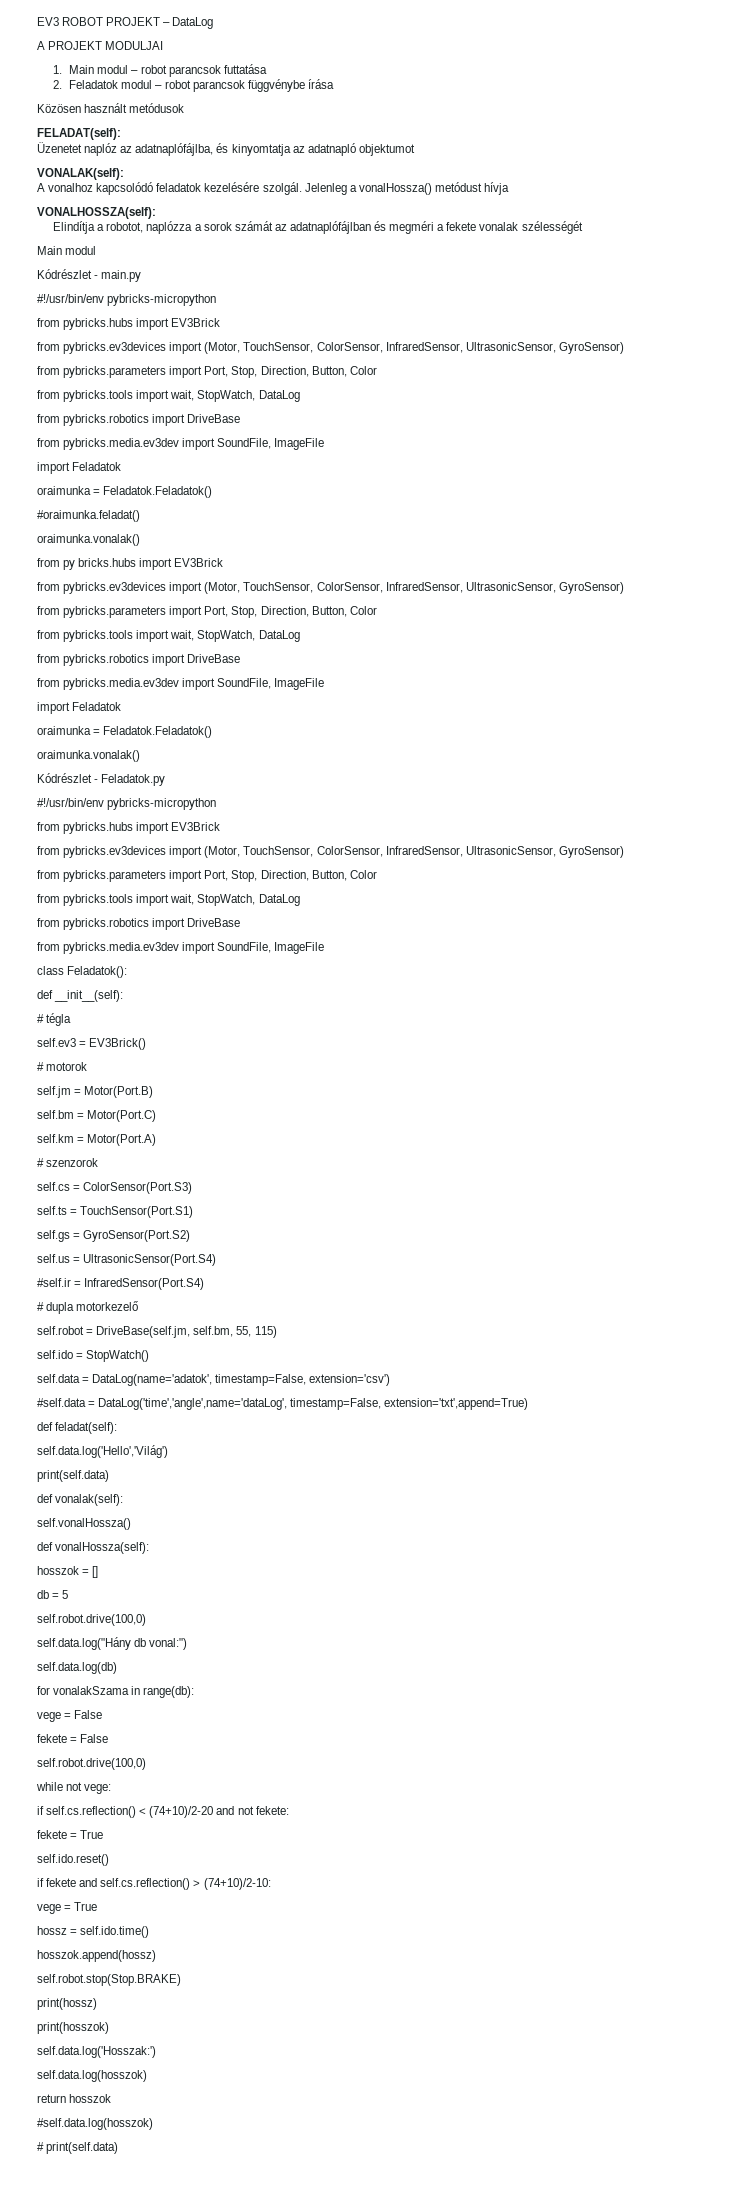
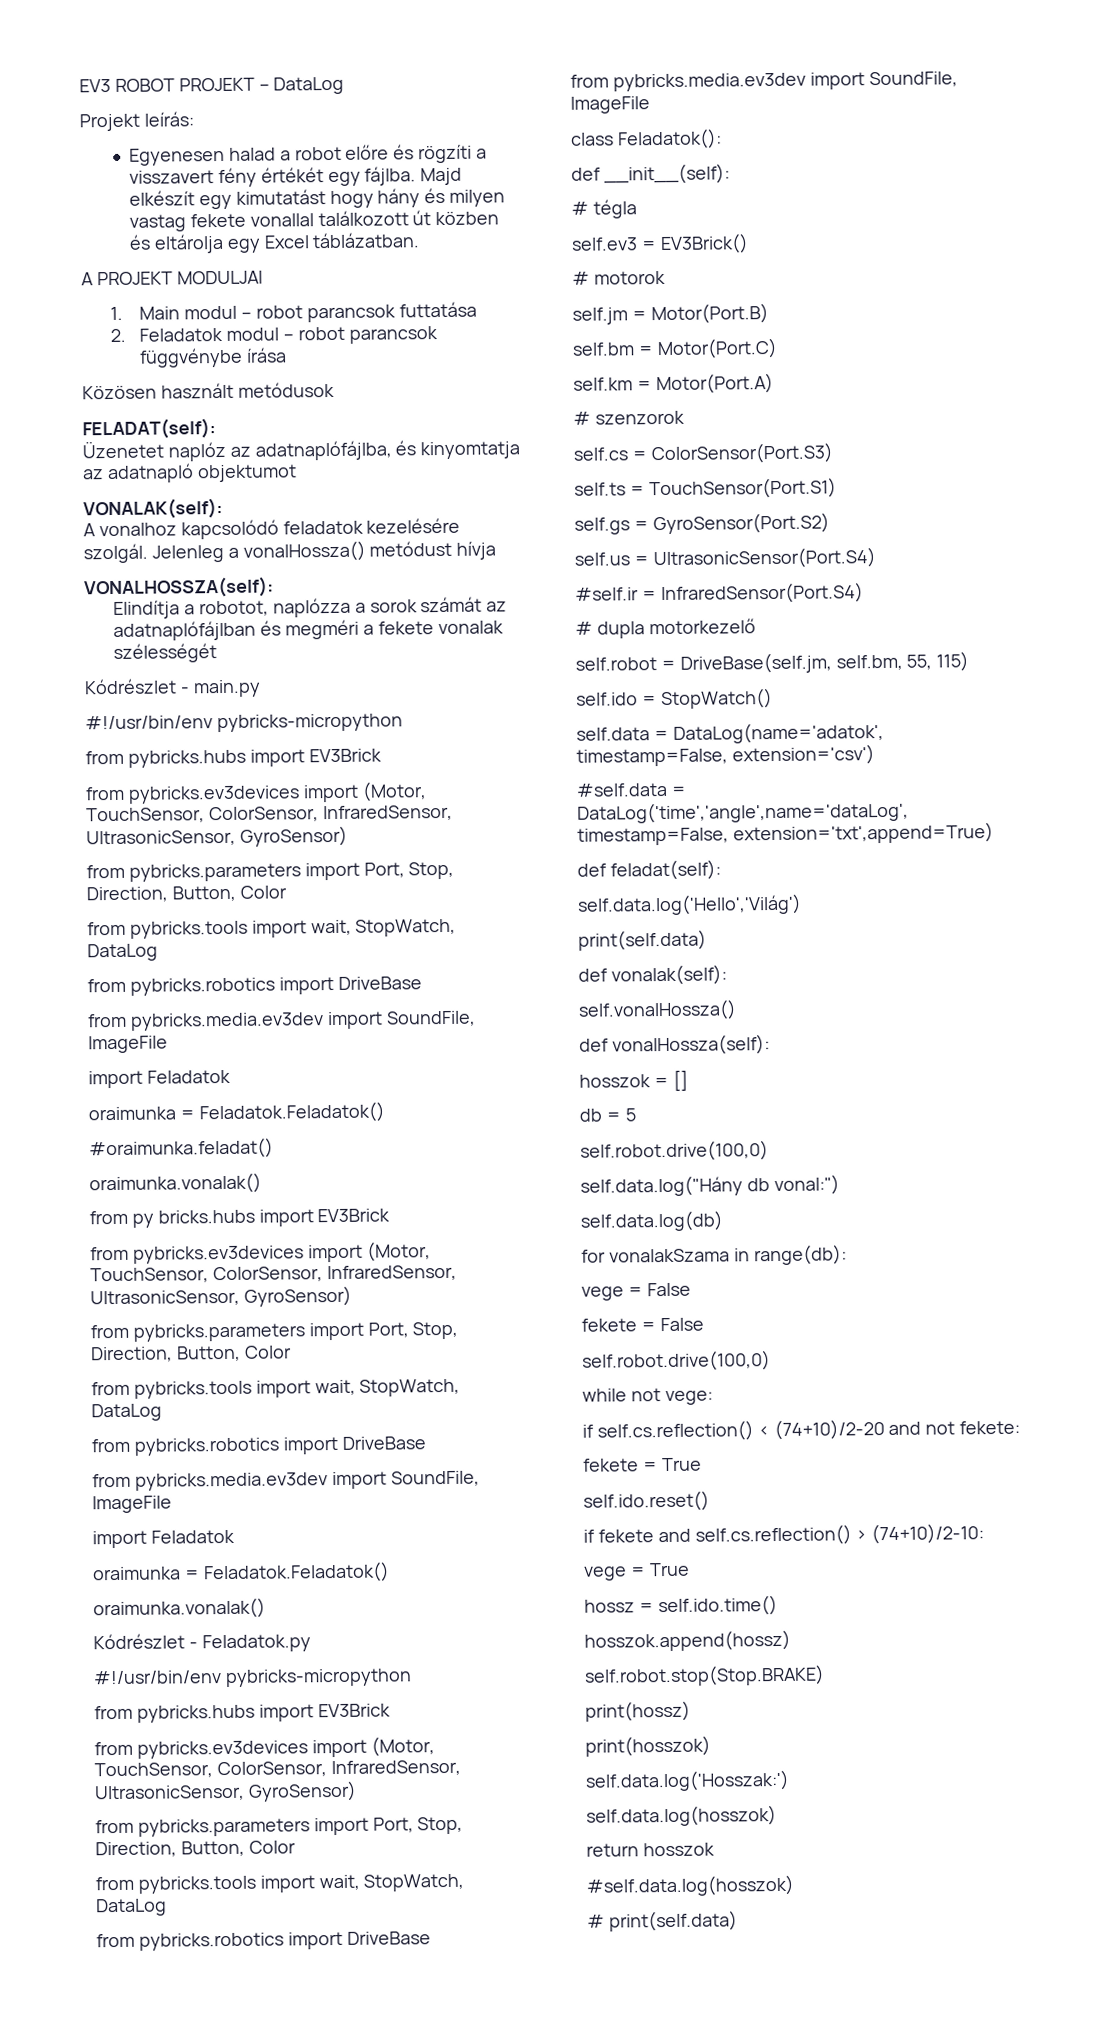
+ Projekt leírás:
+ Egyenesen halad a robot előre és rögzíti a visszavert fény értékét egy fájlba. Majd elkészít egy kimutatást hogy hány és milyen vastag fekete vonallal találkozott út közben és eltárolja egy Excel táblázatban.
  Elindítja a robotot, naplózza a sorok számát az adatnaplófájlban és megméri a fekete vonalak szélességét
- Main modul

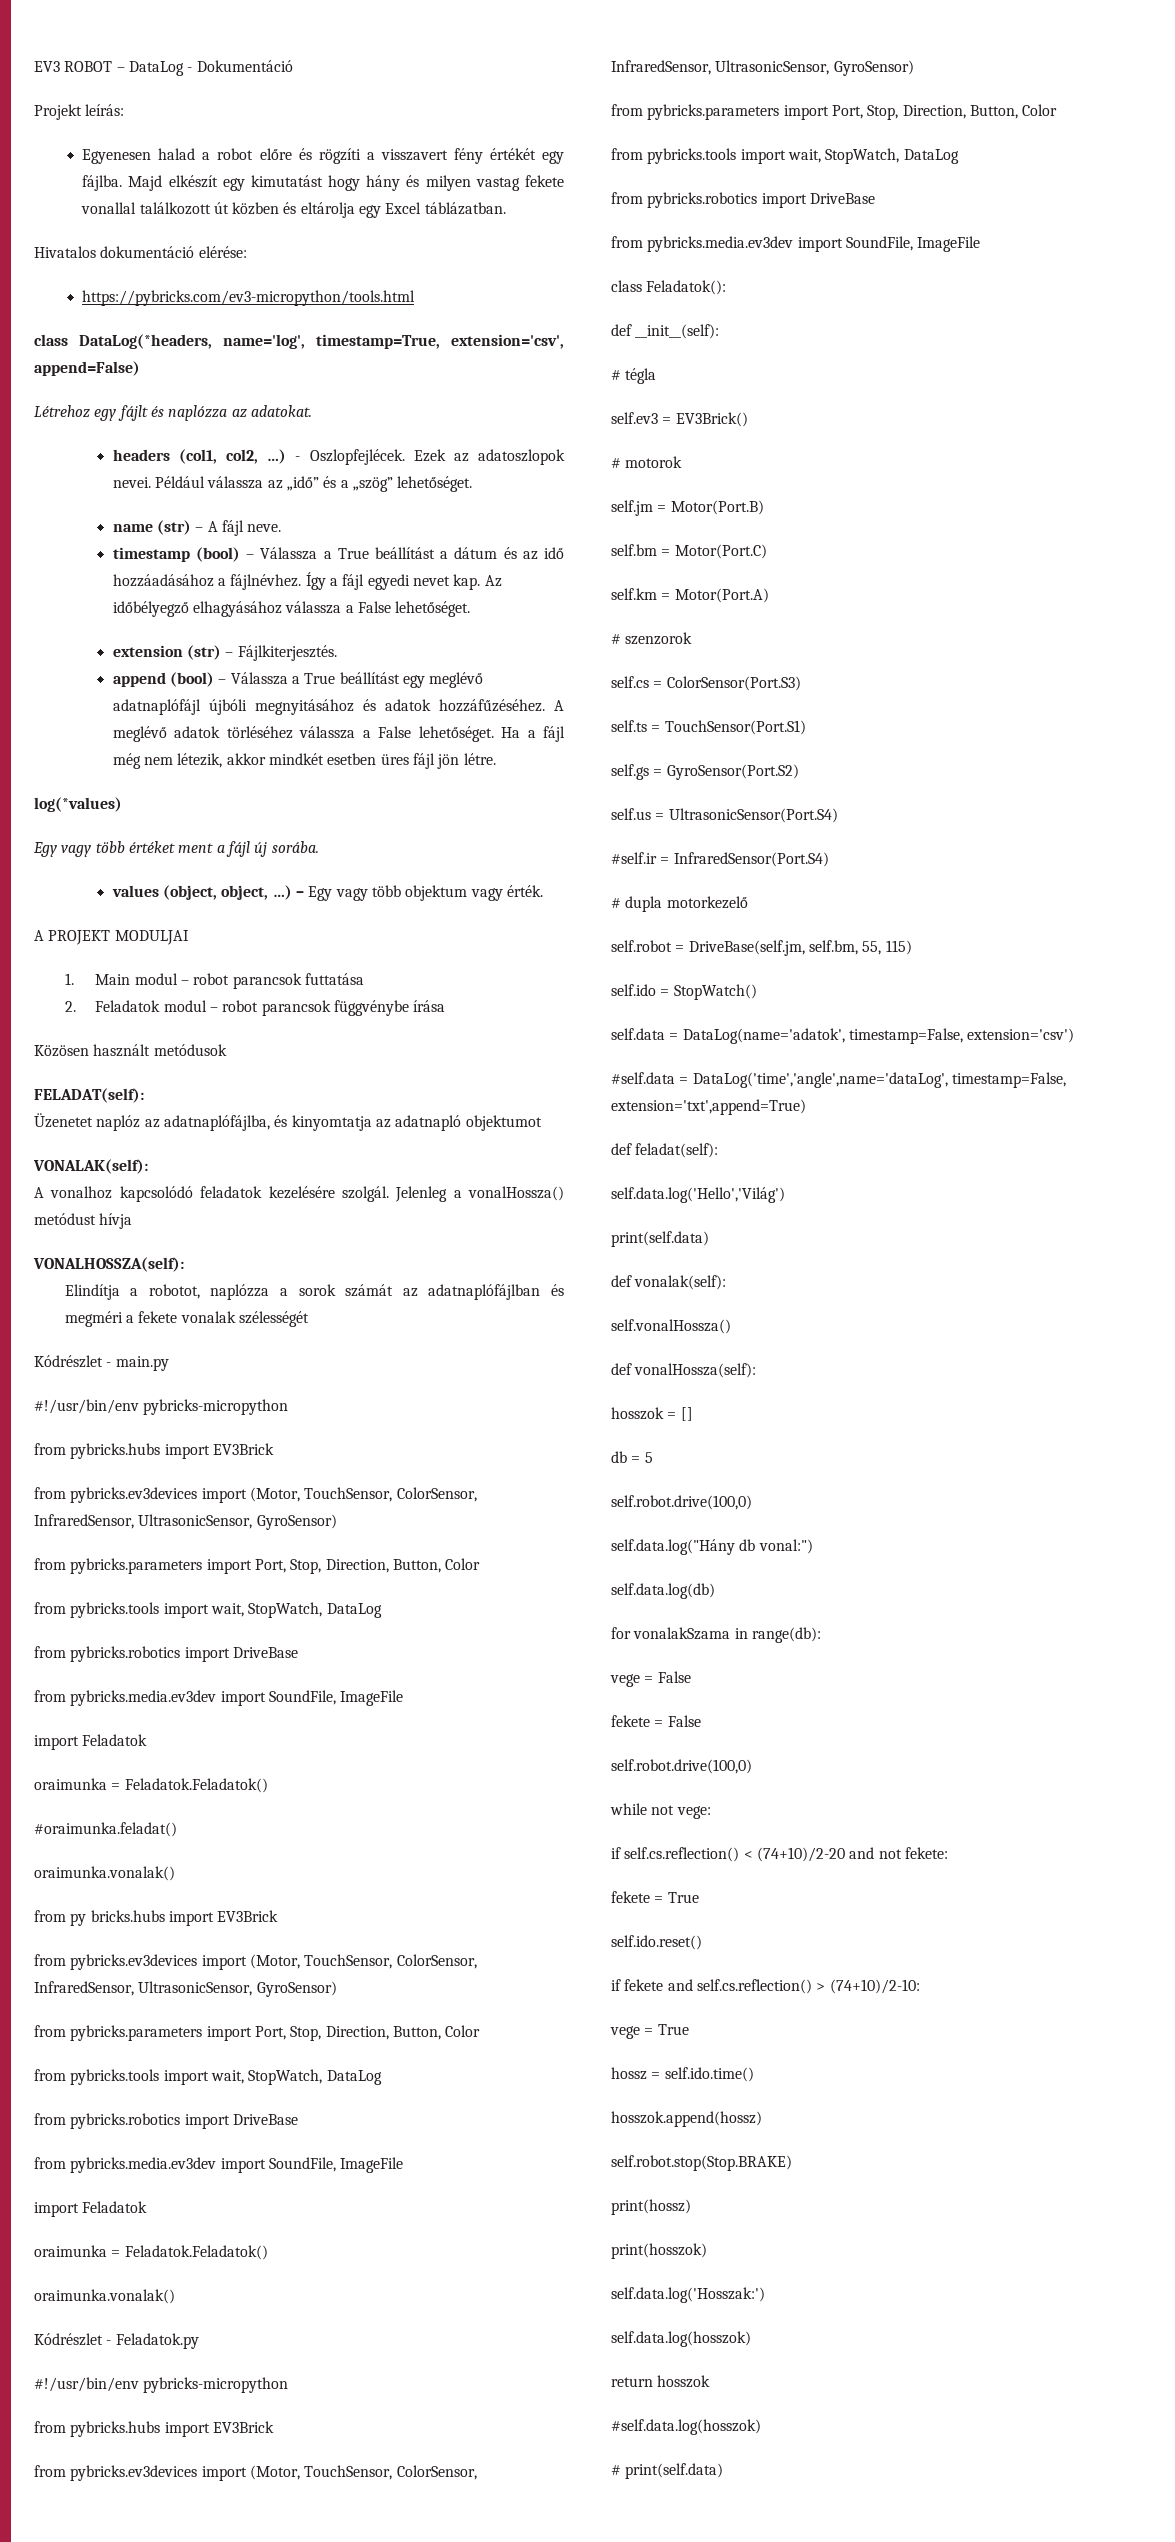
- EV3 ROBOT PROJEKT – DataLog
+ EV3 ROBOT – DataLog - Dokumentáció
+ Hivatalos dokumentáció elérése:
+ https://pybricks.com/ev3-micropython/tools.html
+ class DataLog(*headers, name='log', timestamp=True, extension='csv', append=False)
+ Létrehoz egy fájlt és naplózza az adatokat.
+ headers (col1, col2, …) - Oszlopfejlécek. Ezek az adatoszlopok nevei. Például válassza az „idő” és a „szög” lehetőséget.
+ name (str) – A fájl neve.
+ timestamp (bool) – Válassza a True beállítást a dátum és az idő hozzáadásához a fájlnévhez. Így a fájl egyedi nevet kap. Az időbélyegző elhagyásához válassza a False lehetőséget.
+ extension (str) – Fájlkiterjesztés.
+ append (bool) – Válassza a True beállítást egy meglévő adatnaplófájl újbóli megnyitásához és adatok hozzáfűzéséhez. A meglévő adatok törléséhez válassza a False lehetőséget. Ha a fájl még nem létezik, akkor mindkét esetben üres fájl jön létre.
+ log(*values)
+ Egy vagy több értéket ment a fájl új sorába.
+ values (object, object, …) – Egy vagy több objektum vagy érték.

